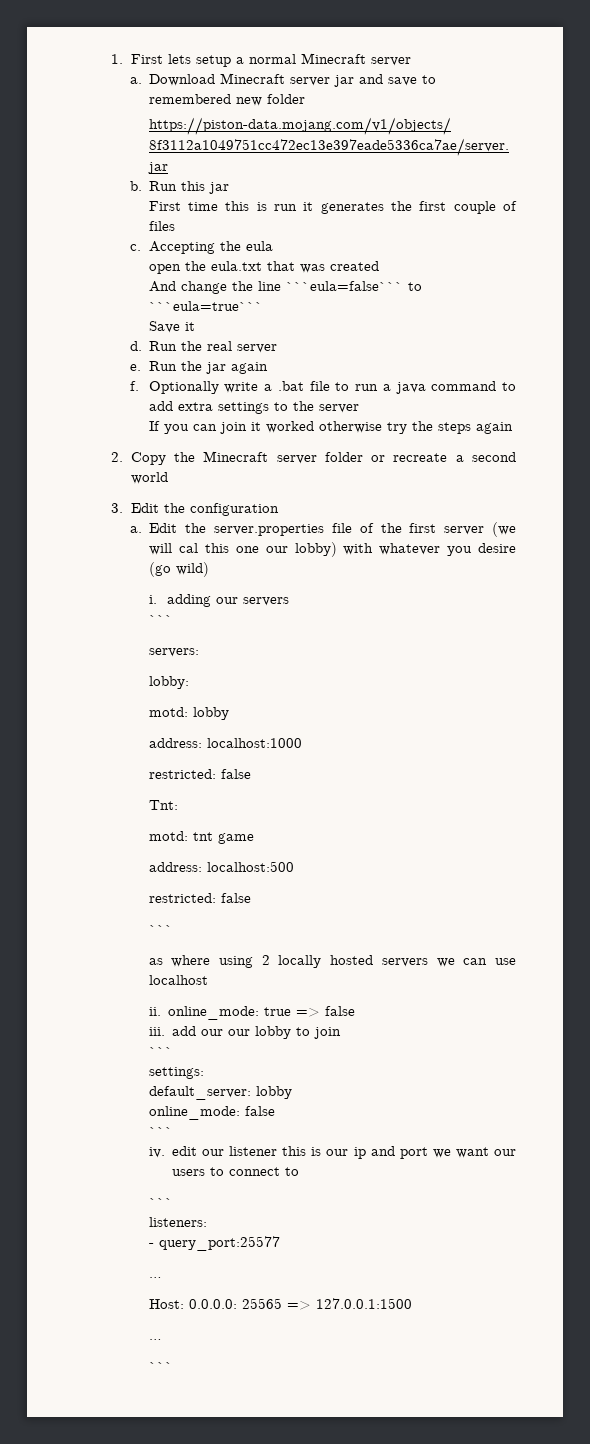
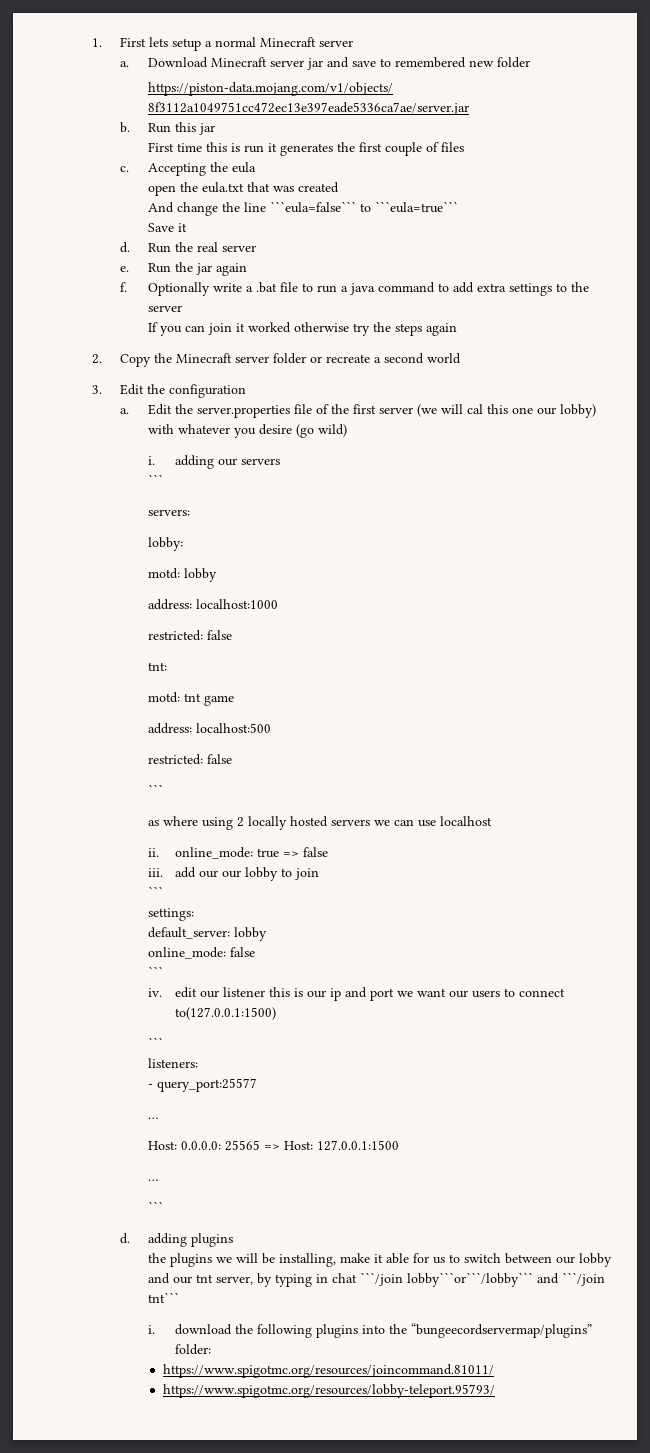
- Tnt:
+ tnt:
- iv. edit our listener this is our ip and port we want our users to connect to
+ iv. edit our listener this is our ip and port we want our users to connect to(127.0.0.1:1500)
- Host: 0.0.0.0: 25565 => 127.0.0.1:1500
+ Host: 0.0.0.0: 25565 => Host: 127.0.0.1:1500
+ d. adding plugins
+ the plugins we will be installing, make it able for us to switch between our lobby and our tnt server, by typing in chat ```/join lobby```or```/lobby``` and ```/join tnt```
+ i. download the following plugins into the “bungeecordservermap/plugins” folder:
+ https://www.spigotmc.org/resources/joincommand.81011/
+ https://www.spigotmc.org/resources/lobby-teleport.95793/

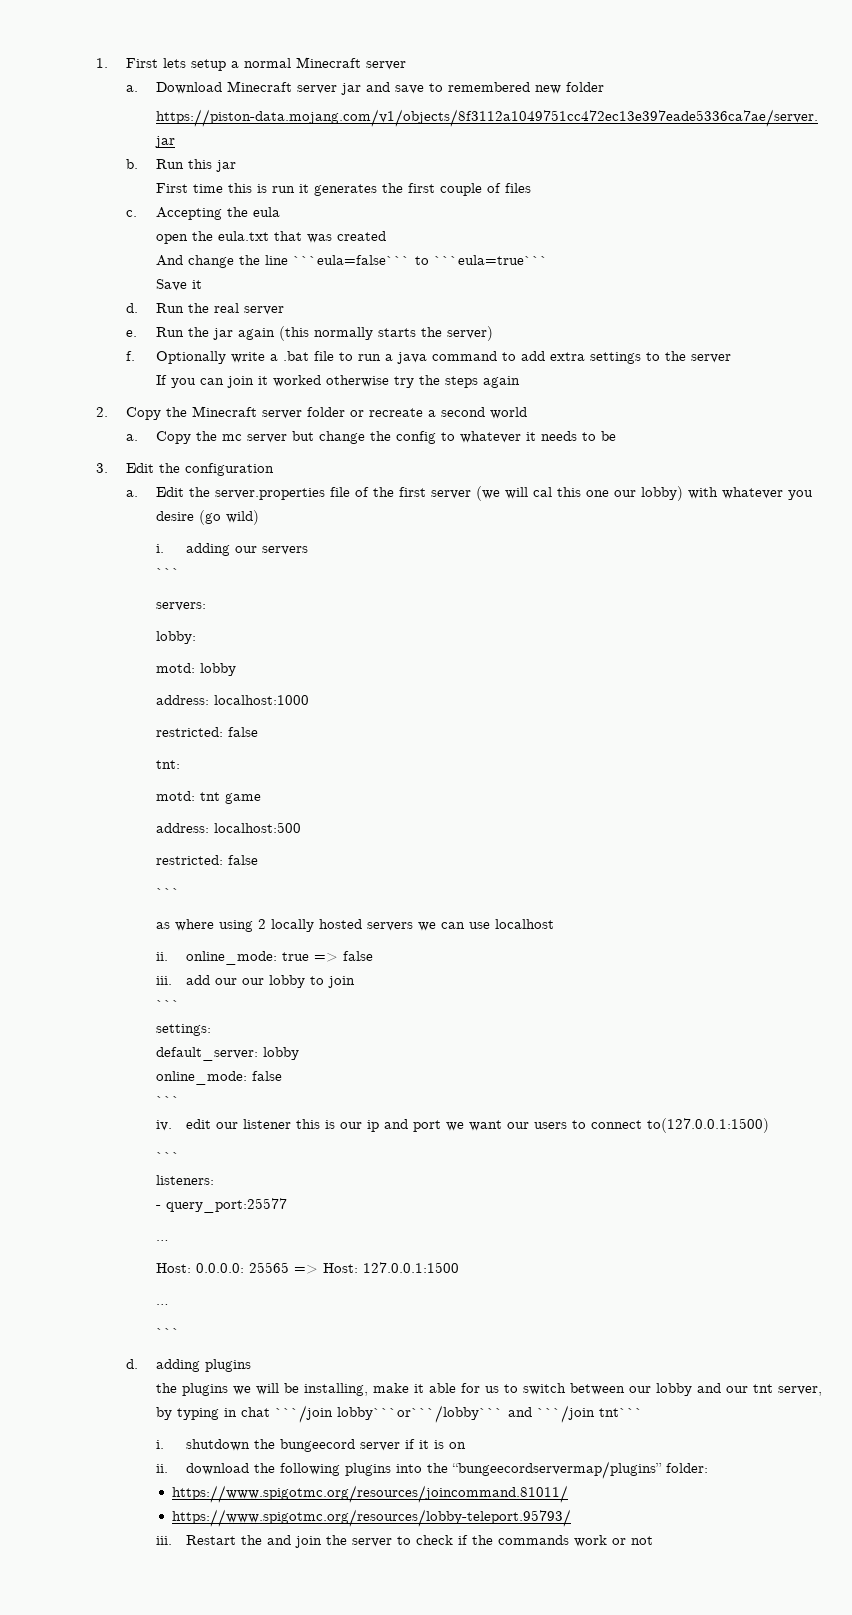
- Run the jar again
+ Run the jar again (this normally starts the server)
+ a. Copy the mc server but change the config to whatever it needs to be
- i. download the following plugins into the “bungeecordservermap/plugins” folder:
+ i. shutdown the bungeecord server if it is on
+ ii. download the following plugins into the “bungeecordservermap/plugins” folder:
+ iii. Restart the and join the server to check if the commands work or not

